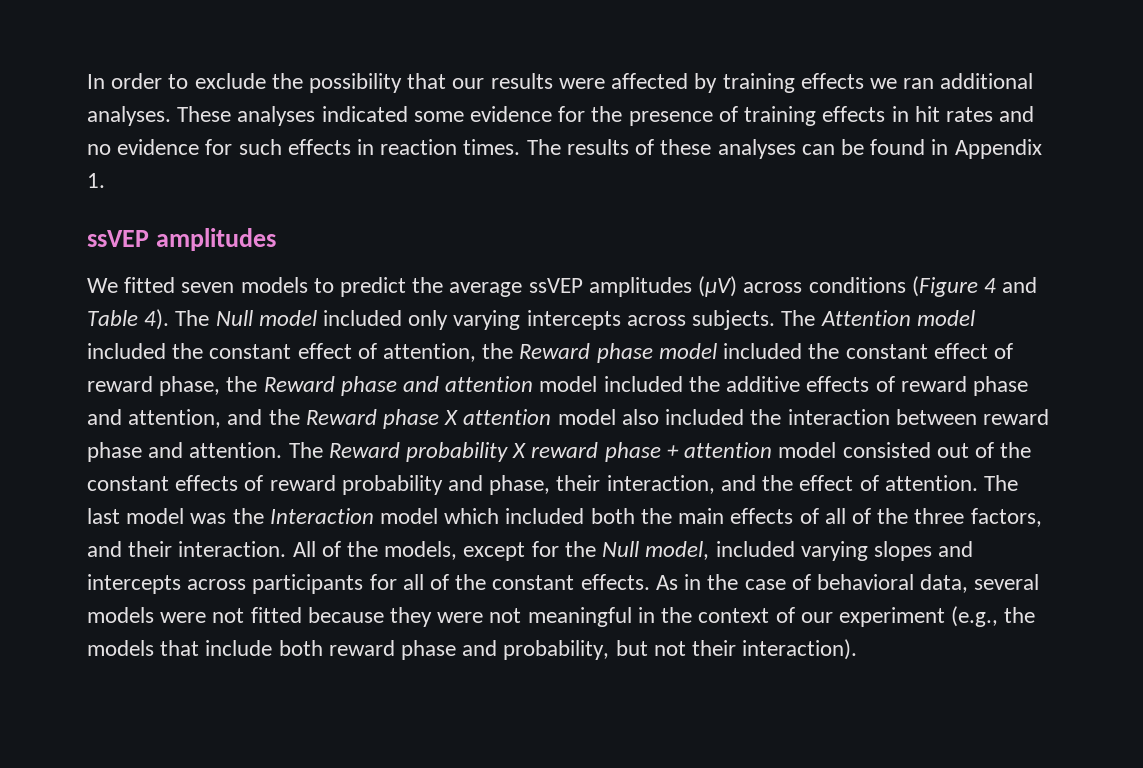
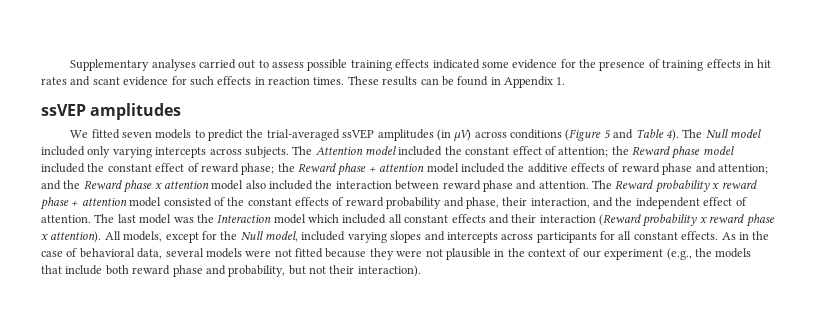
- In order to exclude the possibility that our results were affected by training effects we ran additional analyses. These analyses indicated some evidence for the presence of training effects in hit rates and no evidence for such effects in reaction times.
+ Supplementary analyses carried out to assess possible training effects indicated some evidence for the presence of training effects in hit rates and scant evidence for such effects in reaction times.
- The results of these analyses can be found in Appendix 1.
+ These results can be found in Appendix 1.
- We fitted seven models to predict the average ssVEP amplitudes (µV) across conditions (Figure 4 and Table 4).
+ We fitted seven models to predict the trial-averaged ssVEP amplitudes (in µV) across conditions (Figure 5 and Table 4).
- The Attention model included the constant effect of attention, the Reward phase model included the constant effect of reward phase, the Reward phase and attention model included the additive effects of reward phase and attention, and the Reward phase X attention model also included the interaction between reward phase and attention.
+ The Attention model included the constant effect of attention; the Reward phase model included the constant effect of reward phase; the Reward phase + attention model included the additive effects of reward phase and attention; and the Reward phase x attention model also included the interaction between reward phase and attention.
- The Reward probability X reward phase + attention model consisted out of the constant effects of reward probability and phase, their interaction, and the effect of attention.
+ The Reward probability x reward phase + attention model consisted of the constant effects of reward probability and phase, their interaction, and the independent effect of attention.
- The last model was the Interaction model which included both the main effects of all of the three factors, and their interaction. All of the models, except for the Null model, included varying slopes and intercepts across participants for all of the constant effects.
+ The last model was the Interaction model which included all constant effects and their interaction (Reward probability x reward phase x attention). All models, except for the Null model, included varying slopes and intercepts across participants for all constant effects.
- As in the case of behavioral data, several models were not fitted because they were not meaningful in the context of our experiment (e.g., the models that include both reward phase and probability, but not their interaction).
+ As in the case of behavioral data, several models were not fitted because they were not plausible in the context of our experiment (e.g., the models that include both reward phase and probability, but not their interaction).

